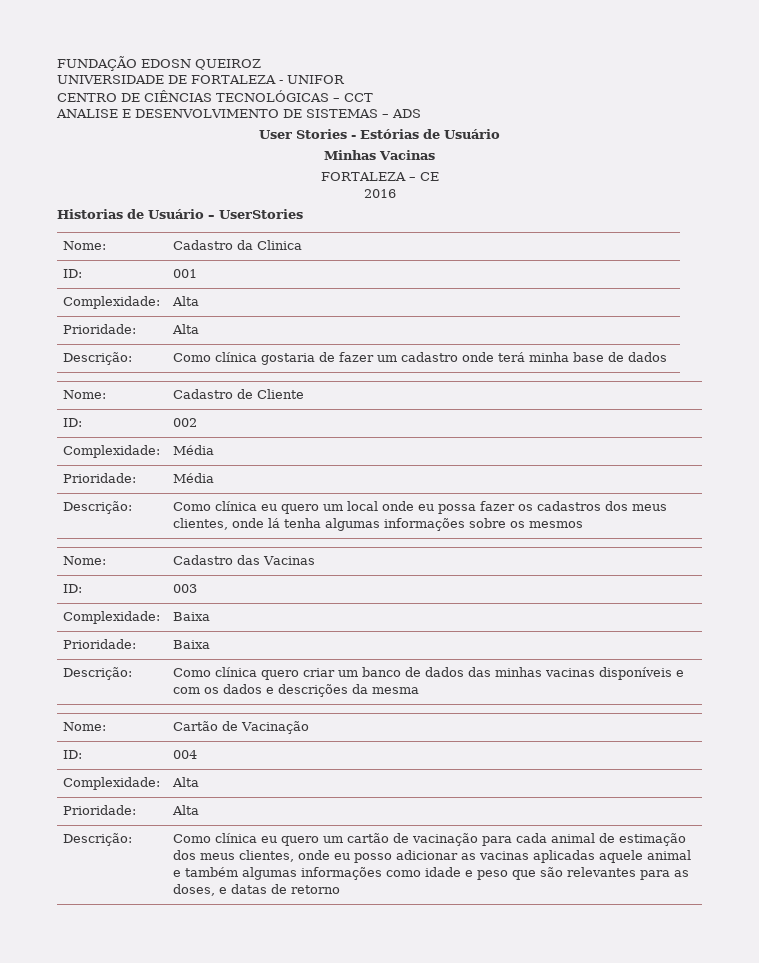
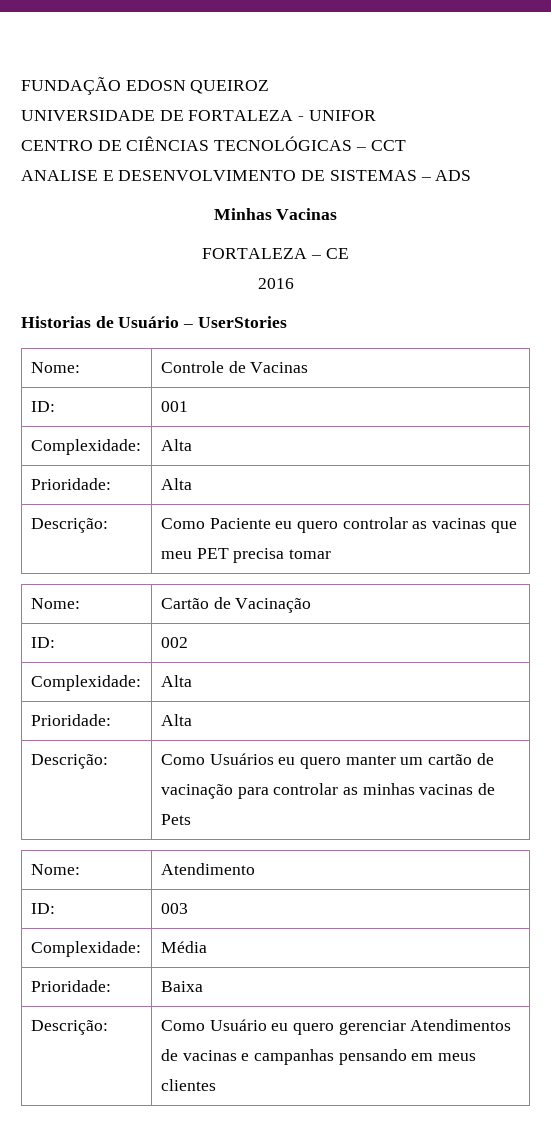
- User Stories - Estórias de Usuário
- Nome: | Cadastro da Clinica
+ Nome: | Controle de Vacinas
- Descrição: | Como clínica gostaria de fazer um cadastro onde terá minha base de dados
- Nome: | Cadastro de Cliente
- ID: | 002
- Complexidade: | Média
- Prioridade: | Média
- Descrição: | Como clínica eu quero um local onde eu possa fazer os cadastros dos meus clientes, onde lá tenha algumas informações sobre os mesmos
- Nome: | Cadastro das Vacinas
- ID: | 003
- Complexidade: | Baixa
- Prioridade: | Baixa
- Descrição: | Como clínica quero criar um banco de dados das minhas vacinas disponíveis e com os dados e descrições da mesma
+ Descrição: | Como Paciente eu quero controlar as vacinas que meu PET precisa tomar
- ID: | 004
+ ID: | 002
  Complexidade: | Alta
  Prioridade: | Alta
- Descrição: | Como clínica eu quero um cartão de vacinação para cada animal de estimação dos meus clientes, onde eu posso adicionar as vacinas aplicadas aquele animal e também algumas informações como idade e peso que são relevantes para as doses, e datas de retorno
+ Descrição: | Como Usuários eu quero manter um cartão de vacinação para controlar as minhas vacinas de Pets
+ Nome: | Atendimento
+ ID: | 003
+ Complexidade: | Média
+ Prioridade: | Baixa
+ Descrição: | Como Usuário eu quero gerenciar Atendimentos de vacinas e campanhas pensando em meus clientes

